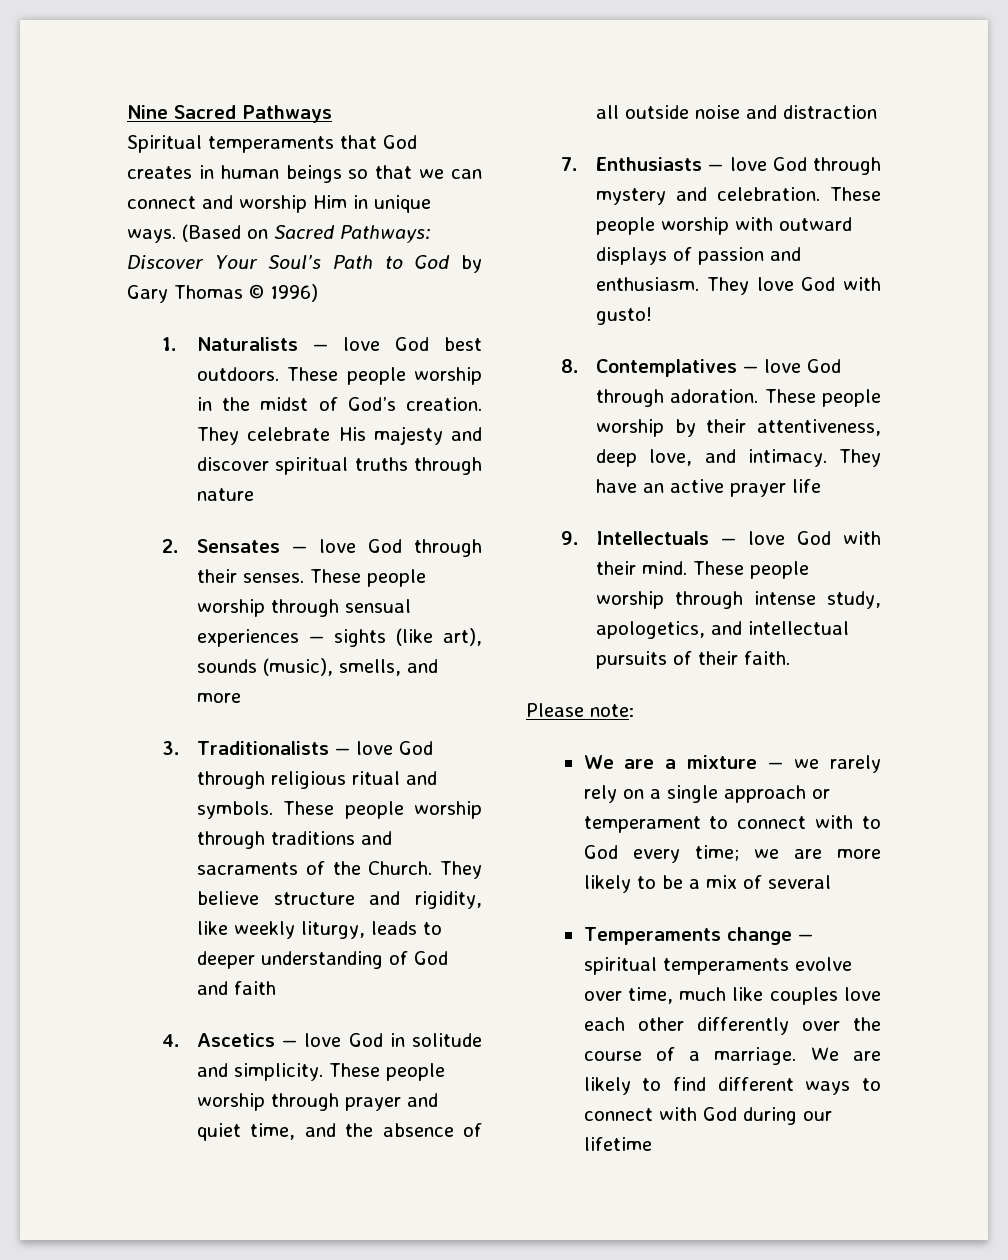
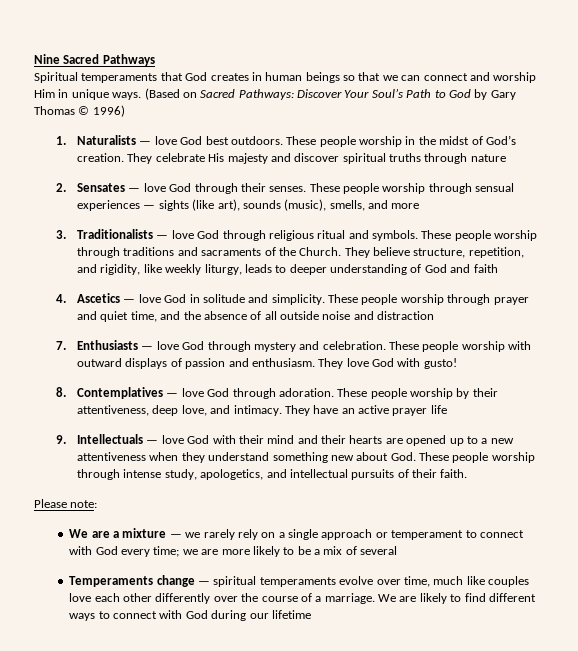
- They believe structure and rigidity, like weekly liturgy, leads to deeper understanding of God and faith
+ They believe structure, repetition, and rigidity, like weekly liturgy, leads to deeper understanding of God and faith
- 9. Intellectuals — love God with their mind. These people worship through intense study, apologetics, and intellectual pursuits of their faith.
+ 9. Intellectuals — love God with their mind and their hearts are opened up to a new attentiveness when they understand something new about God. These people worship through intense study, apologetics, and intellectual pursuits of their faith.
- We are a mixture — we rarely rely on a single approach or temperament to connect with to God every time; we are more likely to be a mix of several
+ We are a mixture — we rarely rely on a single approach or temperament to connect with God every time; we are more likely to be a mix of several

